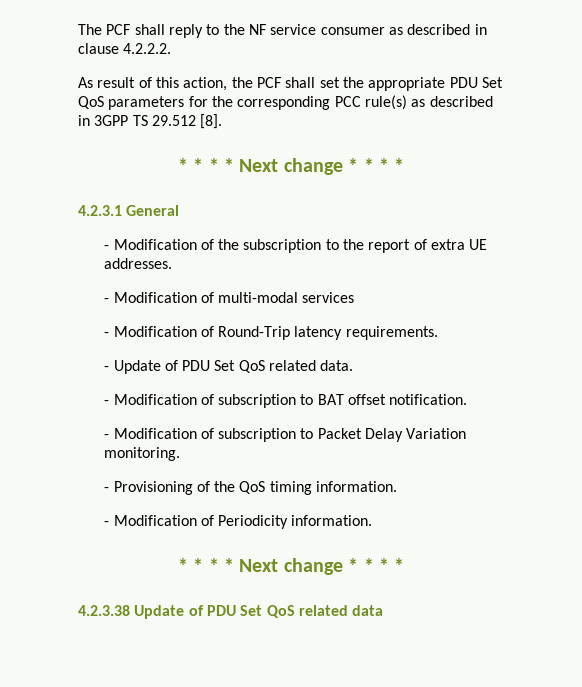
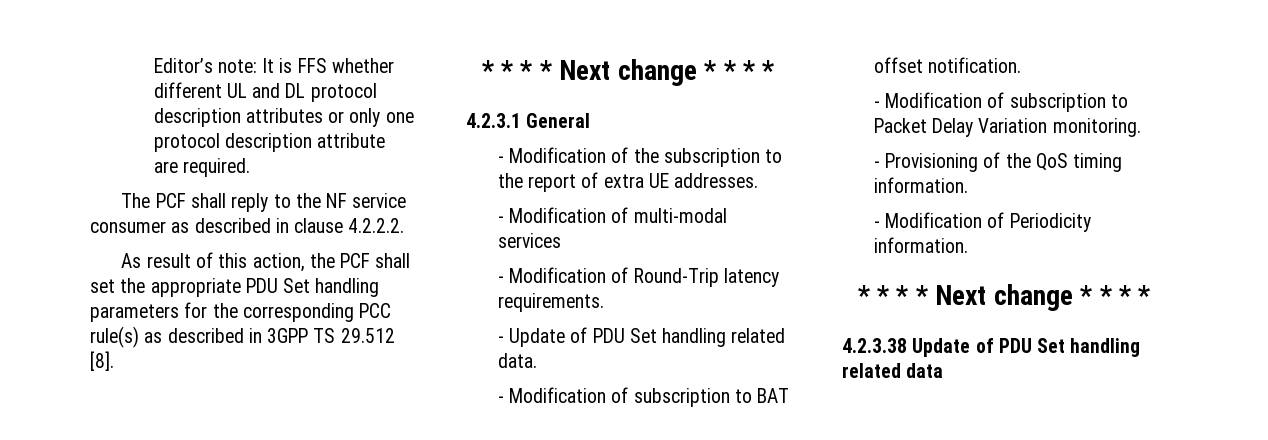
+ Editor’s note: It is FFS whether different UL and DL protocol description attributes or only one protocol description attribute are required.
- As result of this action, the PCF shall set the appropriate PDU Set QoS parameters for the corresponding PCC rule(s) as described in 3GPP TS 29.512 [8].
+ As result of this action, the PCF shall set the appropriate PDU Set handling parameters for the corresponding PCC rule(s) as described in 3GPP TS 29.512 [8].
- - Update of PDU Set QoS related data.
+ - Update of PDU Set handling related data.
- 4.2.3.38 Update of PDU Set QoS related data
+ 4.2.3.38 Update of PDU Set handling related data

